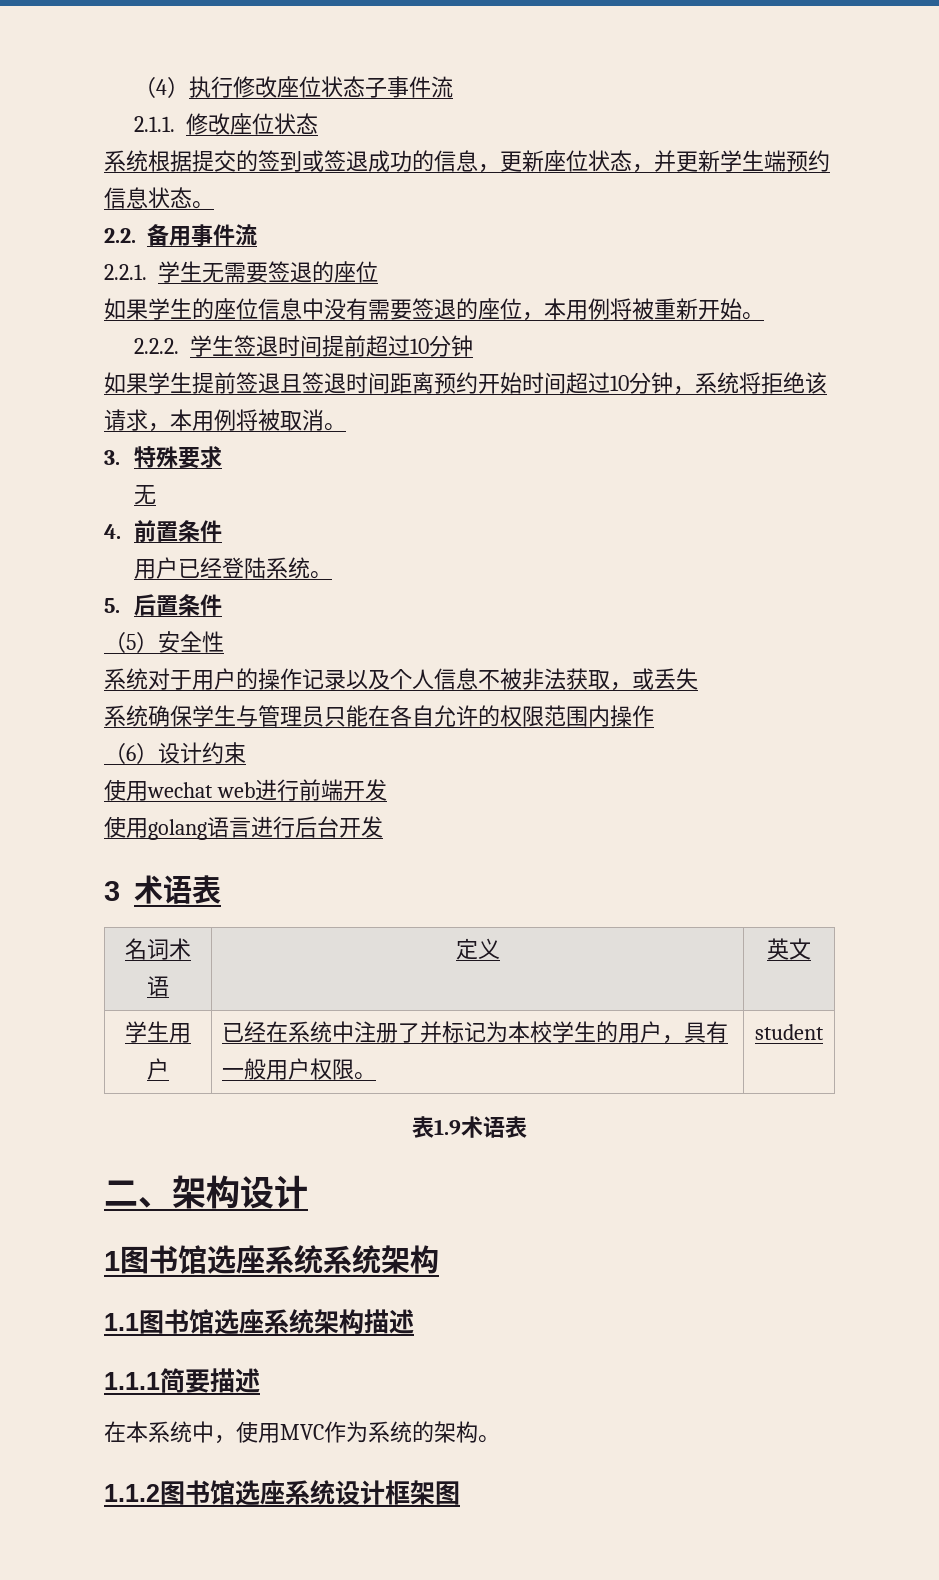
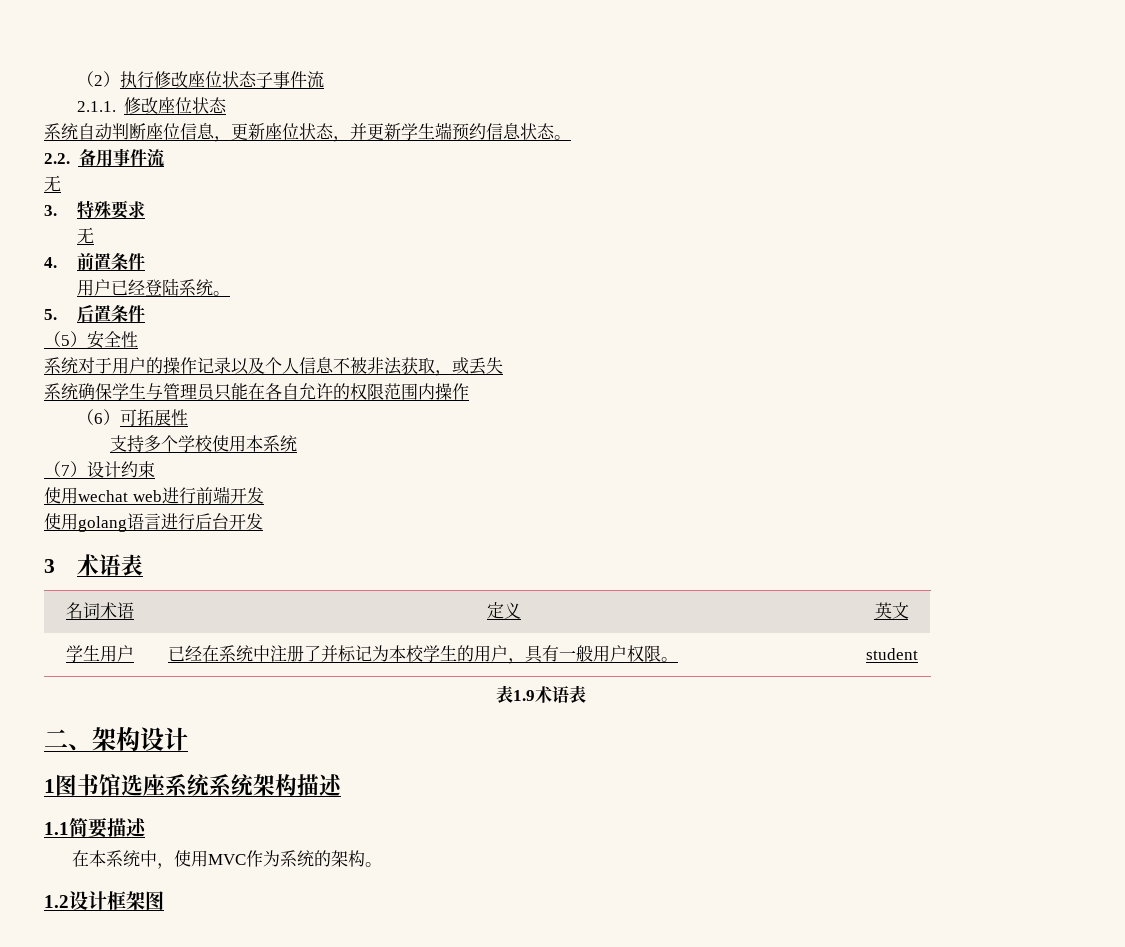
- （4）执行修改座位状态子事件流
+ （2）执行修改座位状态子事件流
- 系统根据提交的签到或签退成功的信息，更新座位状态，并更新学生端预约信息状态。
+ 系统自动判断座位信息，更新座位状态，并更新学生端预约信息状态。
  2.2.备用事件流
- 2.2.1.学生无需要签退的座位
- 如果学生的座位信息中没有需要签退的座位，本用例将被重新开始。
- 2.2.2.学生签退时间提前超过10分钟
- 如果学生提前签退且签退时间距离预约开始时间超过10分钟，系统将拒绝该请求，本用例将被取消。
+ 无
- （6）设计约束
+ （6）可拓展性
+ 支持多个学校使用本系统
+ （7）设计约束
- 1图书馆选座系统系统架构
- 1.1图书馆选座系统架构描述
- 1.1.1简要描述
+ 1图书馆选座系统系统架构描述
+ 1.1简要描述
- 1.1.2图书馆选座系统设计框架图
+ 1.2设计框架图

